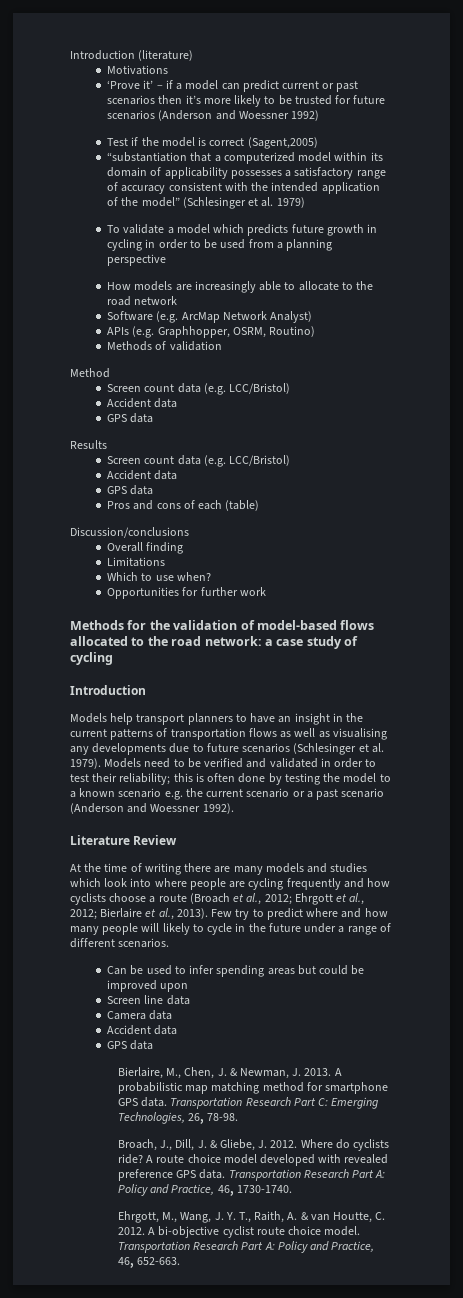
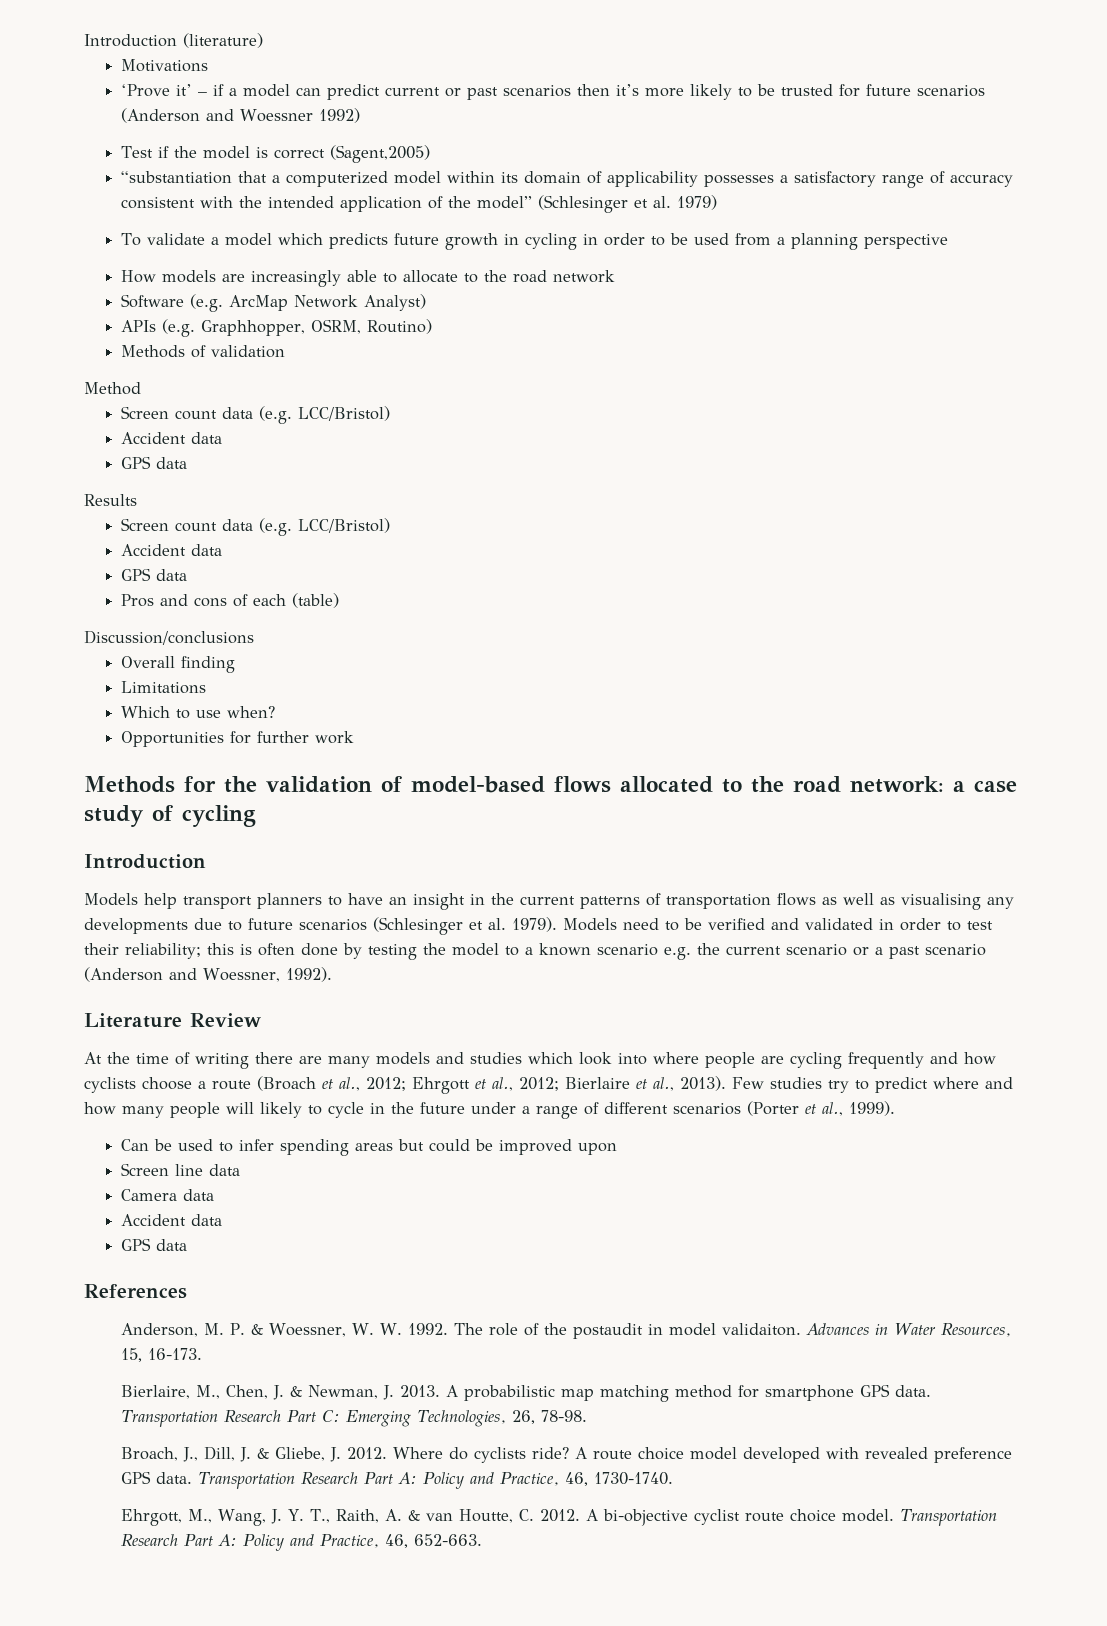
- Models need to be verified and validated in order to test their reliability; this is often done by testing the model to a known scenario e.g. the current scenario or a past scenario (Anderson and Woessner 1992).
+ Models need to be verified and validated in order to test their reliability; this is often done by testing the model to a known scenario e.g. the current scenario or a past scenario (Anderson and Woessner, 1992).
- Few try to predict where and how many people will likely to cycle in the future under a range of different scenarios.
+ Few studies try to predict where and how many people will likely to cycle in the future under a range of different scenarios (Porter et al., 1999).
+ References
+ Anderson, M. P. & Woessner, W. W. 1992. The role of the postaudit in model validaiton. Advances in Water Resources, 15, 16-173.

